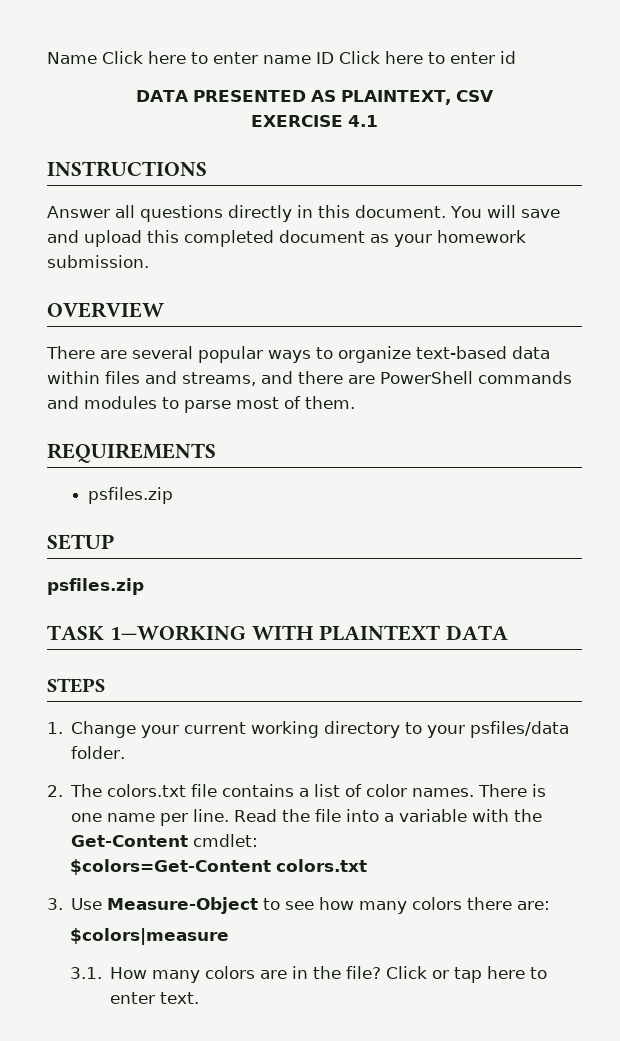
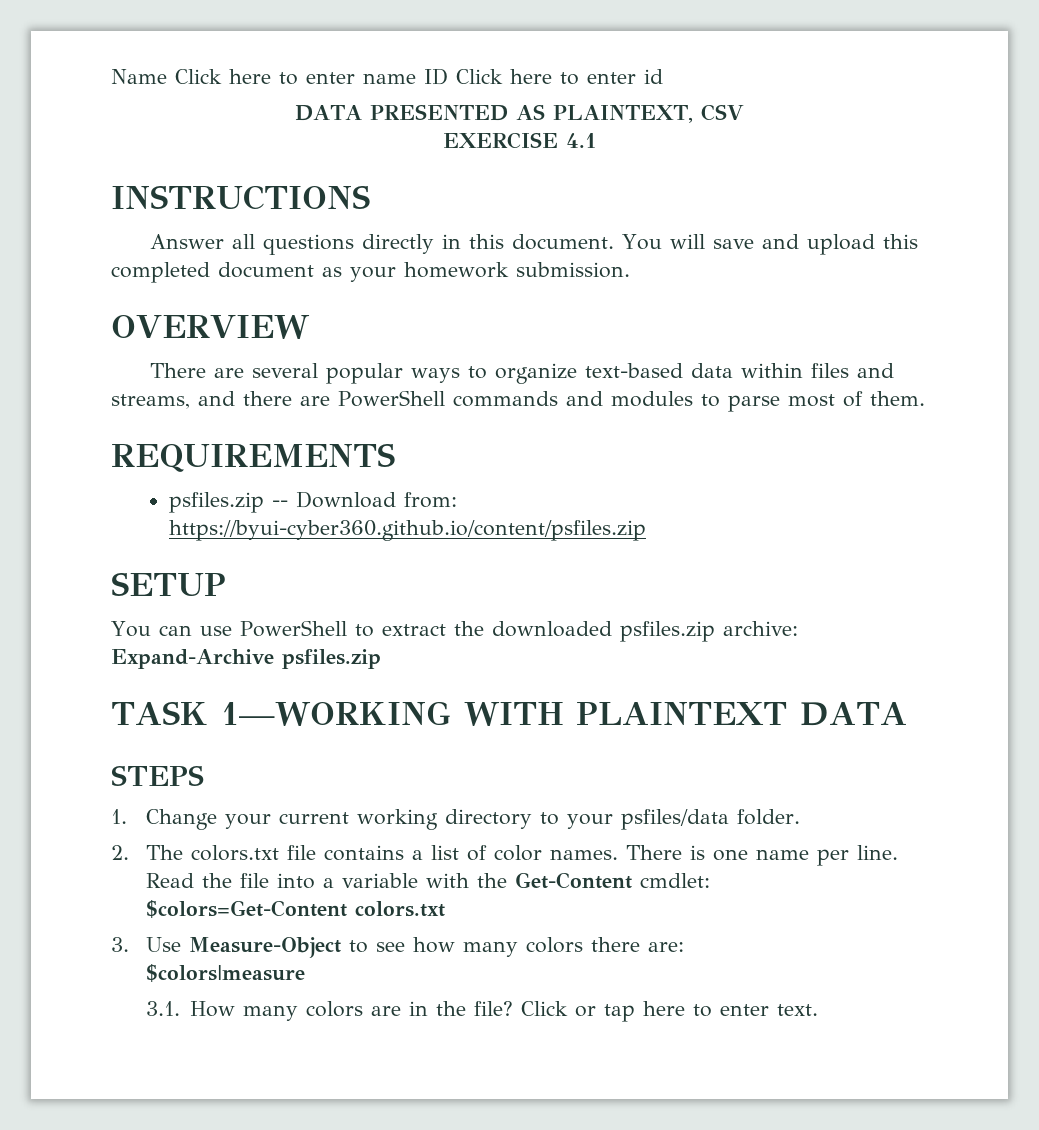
  REQUIREMENTS
- psfiles.zip
+ psfiles.zip -- Download from: https://byui-cyber360.github.io/content/psfiles.zip
  SETUP
- psfiles.zip
+ You can use PowerShell to extract the downloaded psfiles.zip archive: Expand-Archive psfiles.zip

